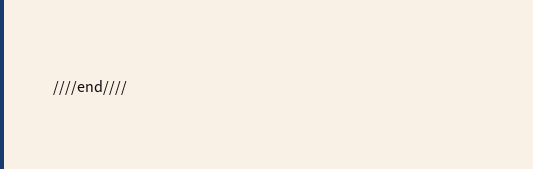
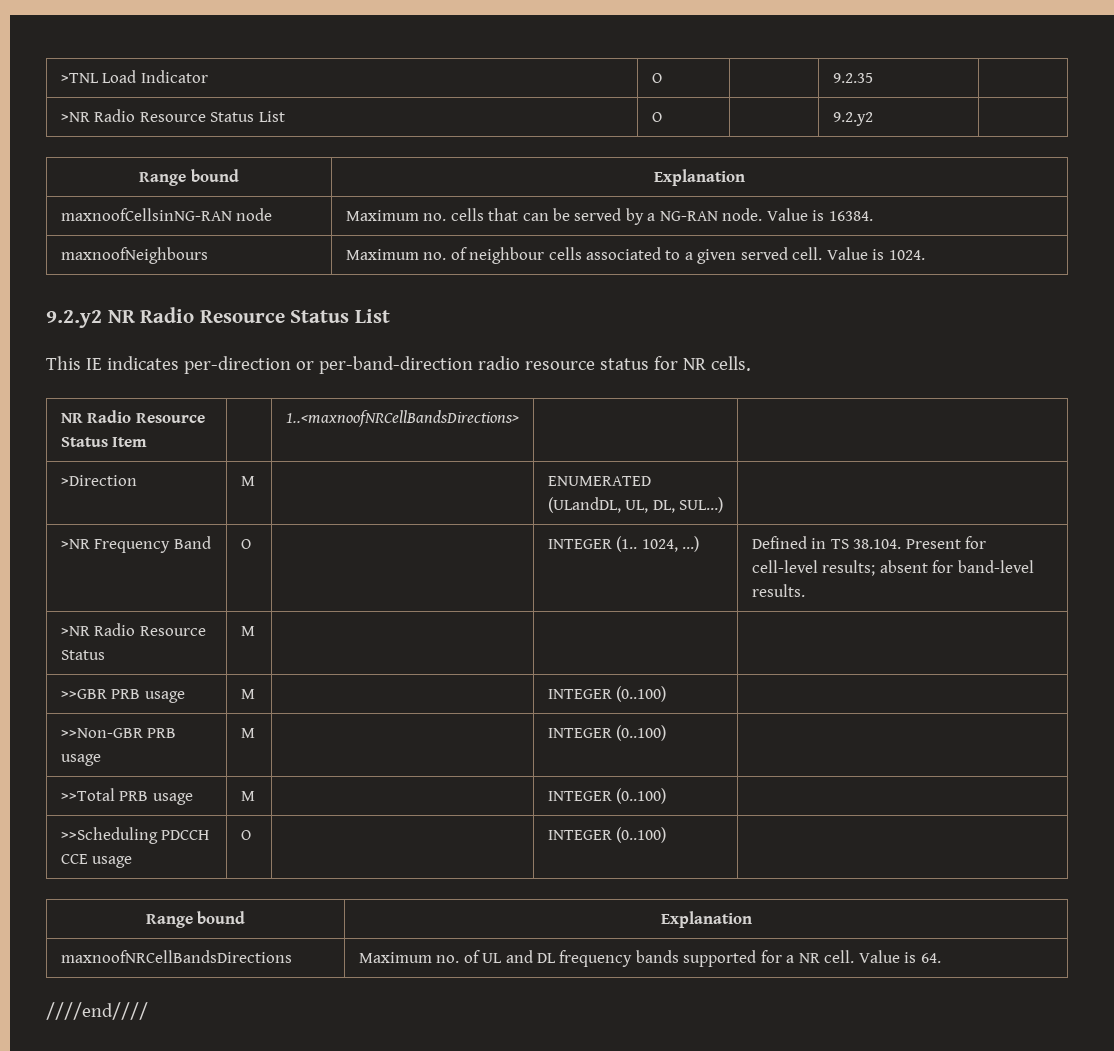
+ >TNL Load Indicator | O | | 9.2.35 |
+ >NR Radio Resource Status List | O | | 9.2.y2 |
+ Range bound | Explanation
+ maxnoofCellsinNG-RAN node | Maximum no. cells that can be served by a NG-RAN node. Value is 16384.
+ maxnoofNeighbours | Maximum no. of neighbour cells associated to a given served cell. Value is 1024.
+ 9.2.y2 NR Radio Resource Status List
+ This IE indicates per-direction or per-band-direction radio resource status for NR cells.
+ NR Radio Resource Status Item | | 1..<maxnoofNRCellBandsDirections> | |
+ >Direction | M | | ENUMERATED (ULandDL, UL, DL, SUL…) |
+ >NR Frequency Band | O | | INTEGER (1.. 1024, ...) | Defined in TS 38.104. Present for cell-level results; absent for band-level results.
+ >NR Radio Resource Status | M | | |
+ >>GBR PRB usage | M | | INTEGER (0..100) |
+ >>Non-GBR PRB usage | M | | INTEGER (0..100) |
+ >>Total PRB usage | M | | INTEGER (0..100) |
+ >>Scheduling PDCCH CCE usage | O | | INTEGER (0..100) |
+ Range bound | Explanation
+ maxnoofNRCellBandsDirections | Maximum no. of UL and DL frequency bands supported for a NR cell. Value is 64.

